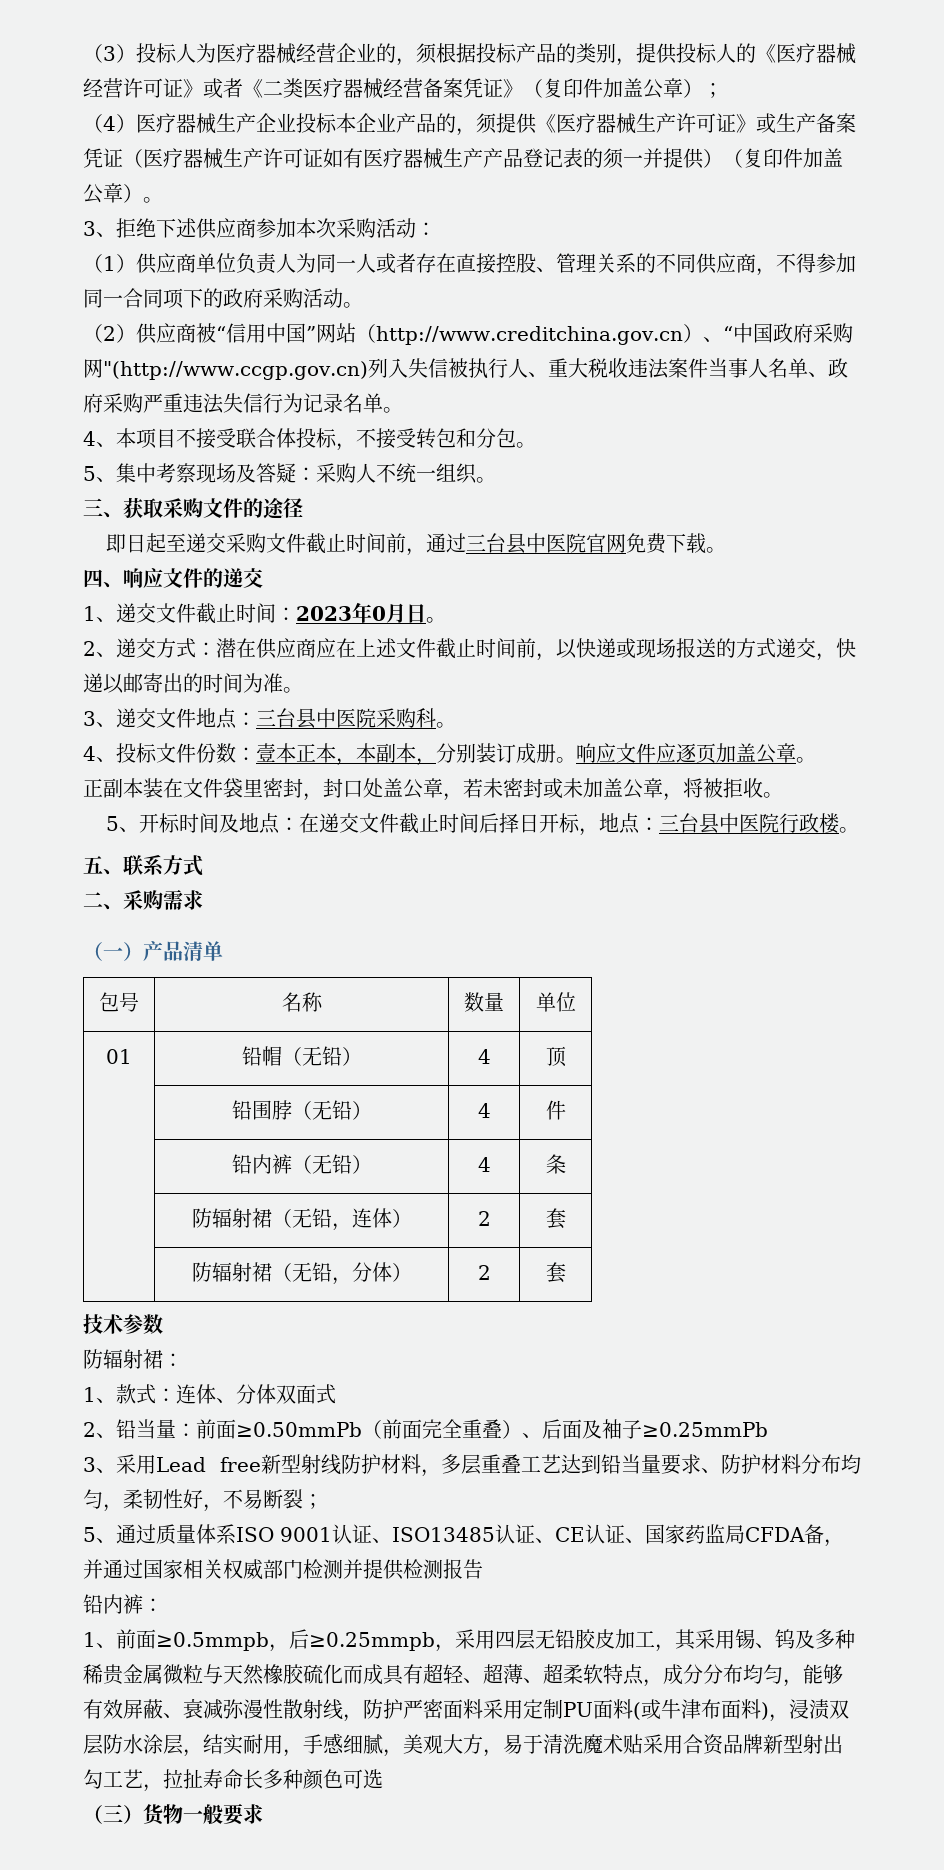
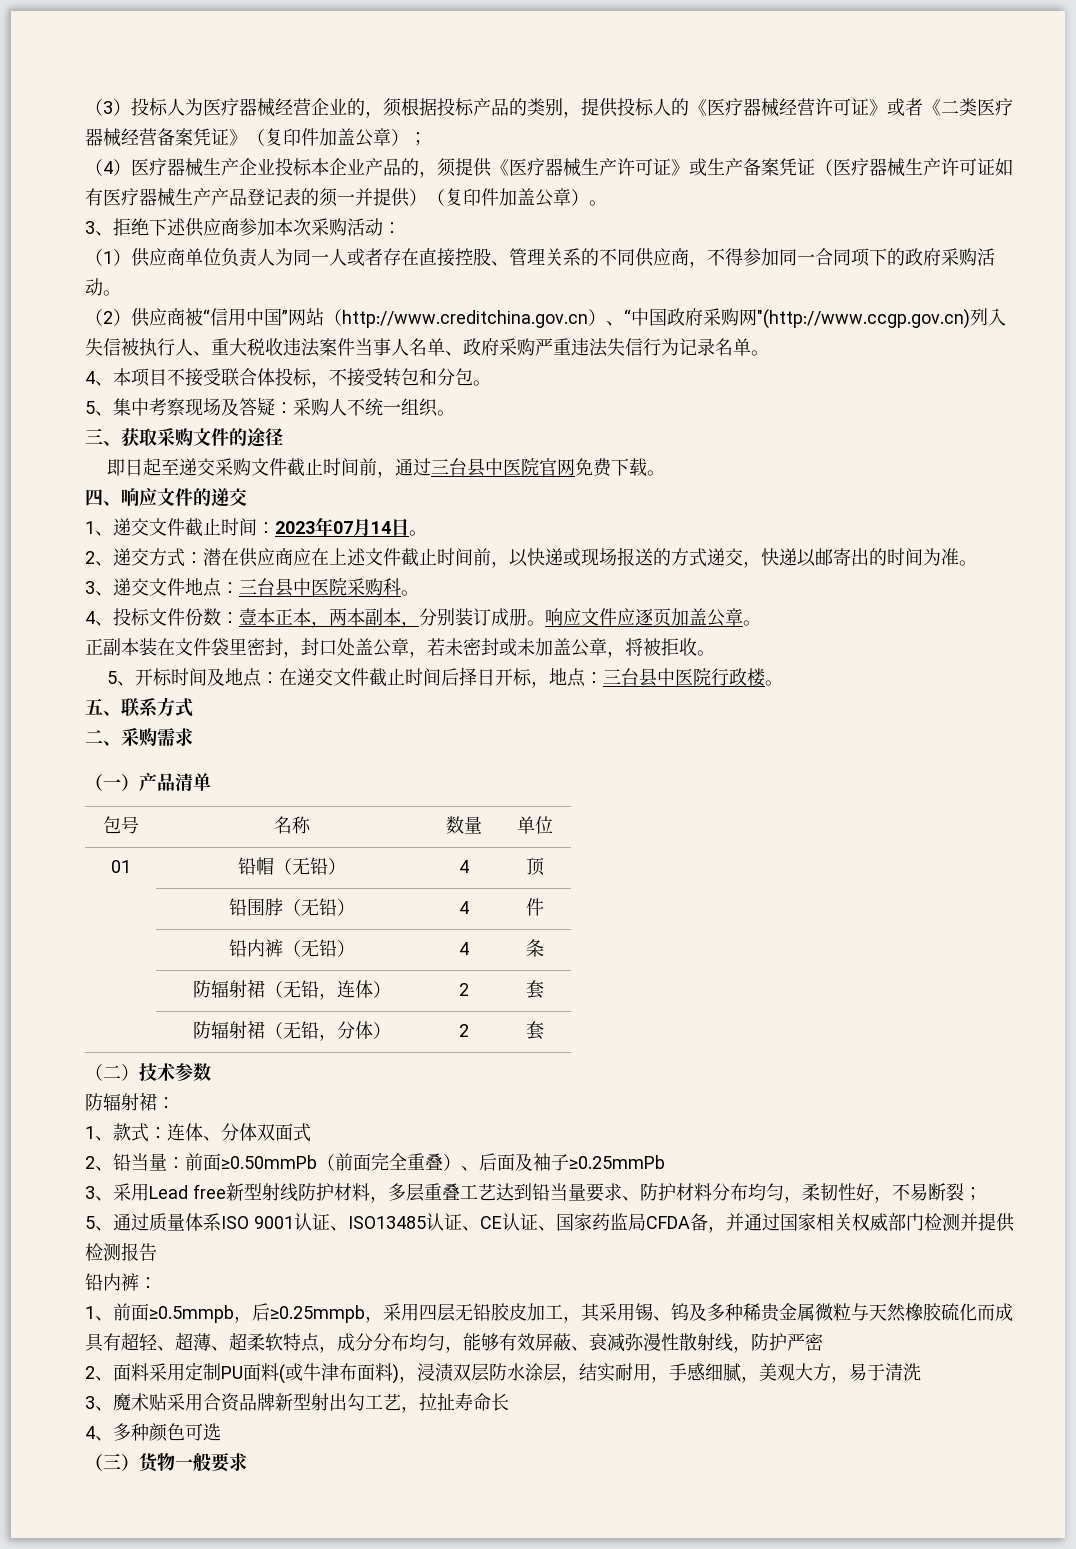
- 1、递交文件截止时间：2023年0月日。
+ 1、递交文件截止时间：2023年07月14日。
- 4、投标文件份数：壹本正本，本副本，分别装订成册。
+ 4、投标文件份数：壹本正本，两本副本，分别装订成册。
- 技术参数
+ （二）技术参数
- 1、前面≥0.5mmpb，后≥0.25mmpb，采用四层无铅胶皮加工，其采用锡、钨及多种稀贵金属微粒与天然橡胶硫化而成具有超轻、超薄、超柔软特点，成分分布均匀，能够有效屏蔽、衰减弥漫性散射线，防护严密面料采用定制PU面料(或牛津布面料)，浸渍双层防水涂层，结实耐用，手感细腻，美观大方，易于清洗魔术贴采用合资品牌新型射出勾工艺，拉扯寿命长多种颜色可选
+ 1、前面≥0.5mmpb，后≥0.25mmpb，采用四层无铅胶皮加工，其采用锡、钨及多种稀贵金属微粒与天然橡胶硫化而成具有超轻、超薄、超柔软特点，成分分布均匀，能够有效屏蔽、衰减弥漫性散射线，防护严密
+ 2、面料采用定制PU面料(或牛津布面料)，浸渍双层防水涂层，结实耐用，手感细腻，美观大方，易于清洗
+ 3、魔术贴采用合资品牌新型射出勾工艺，拉扯寿命长
+ 4、多种颜色可选

